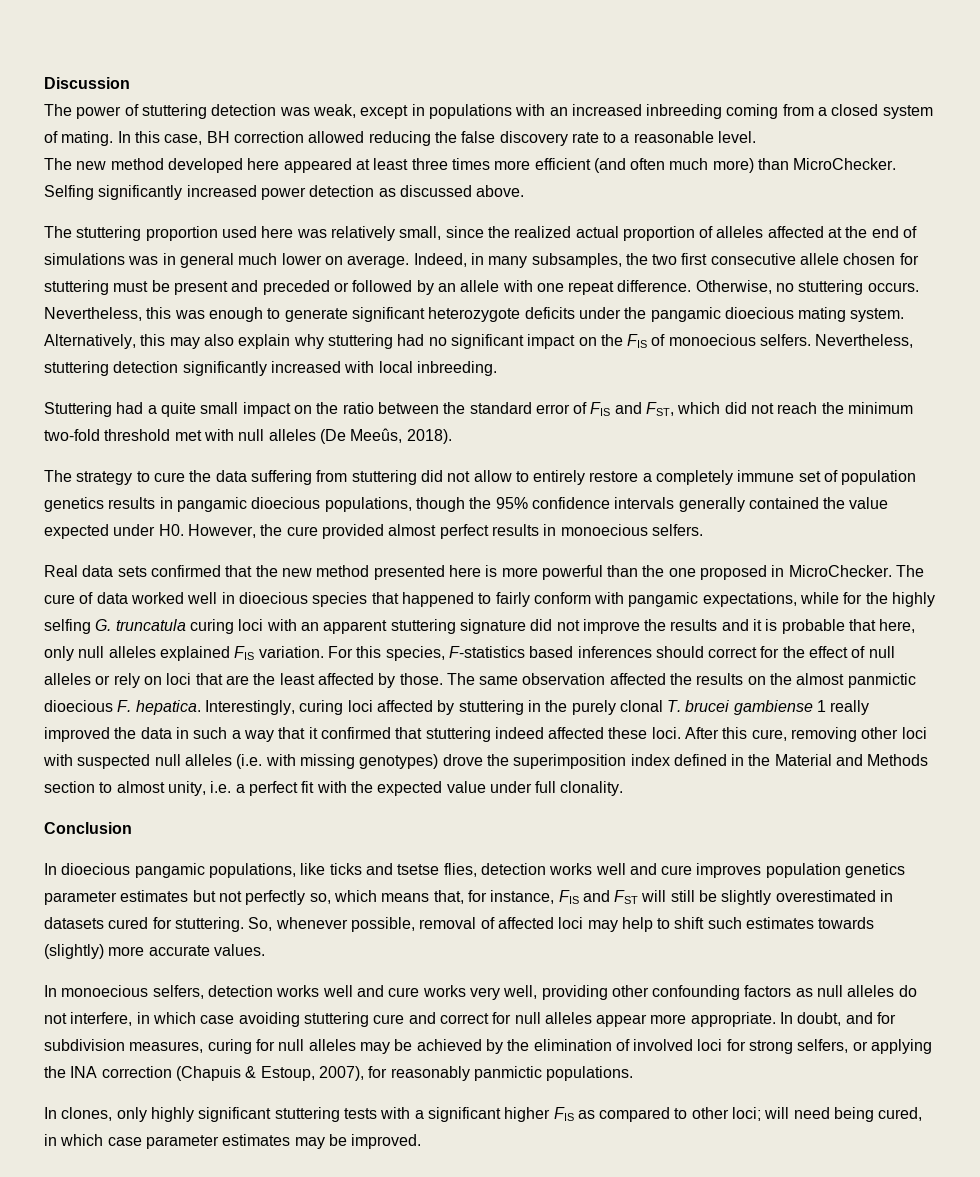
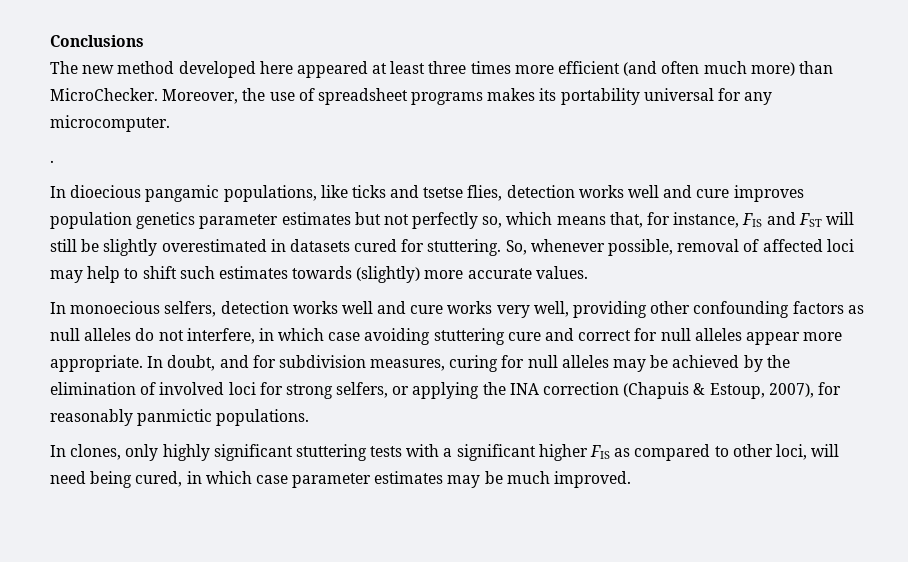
- Discussion
- The power of stuttering detection was weak, except in populations with an increased inbreeding coming from a closed system of mating. In this case, BH correction allowed reducing the false discovery rate to a reasonable level.
+ Conclusions
- Selfing significantly increased power detection as discussed above.
- The stuttering proportion used here was relatively small, since the realized actual proportion of alleles affected at the end of simulations was in general much lower on average. Indeed, in many subsamples, the two first consecutive allele chosen for stuttering must be present and preceded or followed by an allele with one repeat difference. Otherwise, no stuttering occurs. Nevertheless, this was enough to generate significant heterozygote deficits under the pangamic dioecious mating system. Alternatively, this may also explain why stuttering had no significant impact on the FIS of monoecious selfers. Nevertheless, stuttering detection significantly increased with local inbreeding.
- Stuttering had a quite small impact on the ratio between the standard error of FIS and FST, which did not reach the minimum two-fold threshold met with null alleles (De Meeûs, 2018).
- The strategy to cure the data suffering from stuttering did not allow to entirely restore a completely immune set of population genetics results in pangamic dioecious populations, though the 95% confidence intervals generally contained the value expected under H0. However, the cure provided almost perfect results in monoecious selfers.
- Real data sets confirmed that the new method presented here is more powerful than the one proposed in MicroChecker. The cure of data worked well in dioecious species that happened to fairly conform with pangamic expectations, while for the highly selfing G. truncatula curing loci with an apparent stuttering signature did not improve the results and it is probable that here, only null alleles explained FIS variation. For this species, F-statistics based inferences should correct for the effect of null alleles or rely on loci that are the least affected by those. The same observation affected the results on the almost panmictic dioecious F. hepatica. Interestingly, curing loci affected by stuttering in the purely clonal T. brucei gambiense 1 really improved the data in such a way that it confirmed that stuttering indeed affected these loci. After this cure, removing other loci with suspected null alleles (i.e. with missing genotypes) drove the superimposition index defined in the Material and Methods section to almost unity, i.e. a perfect fit with the expected value under full clonality.
- Conclusion
+ Moreover, the use of spreadsheet programs makes its portability universal for any microcomputer.
+ .
- In clones, only highly significant stuttering tests with a significant higher FIS as compared to other loci; will need being cured, in which case parameter estimates may be improved.
+ In clones, only highly significant stuttering tests with a significant higher FIS as compared to other loci, will need being cured, in which case parameter estimates may be much improved.

